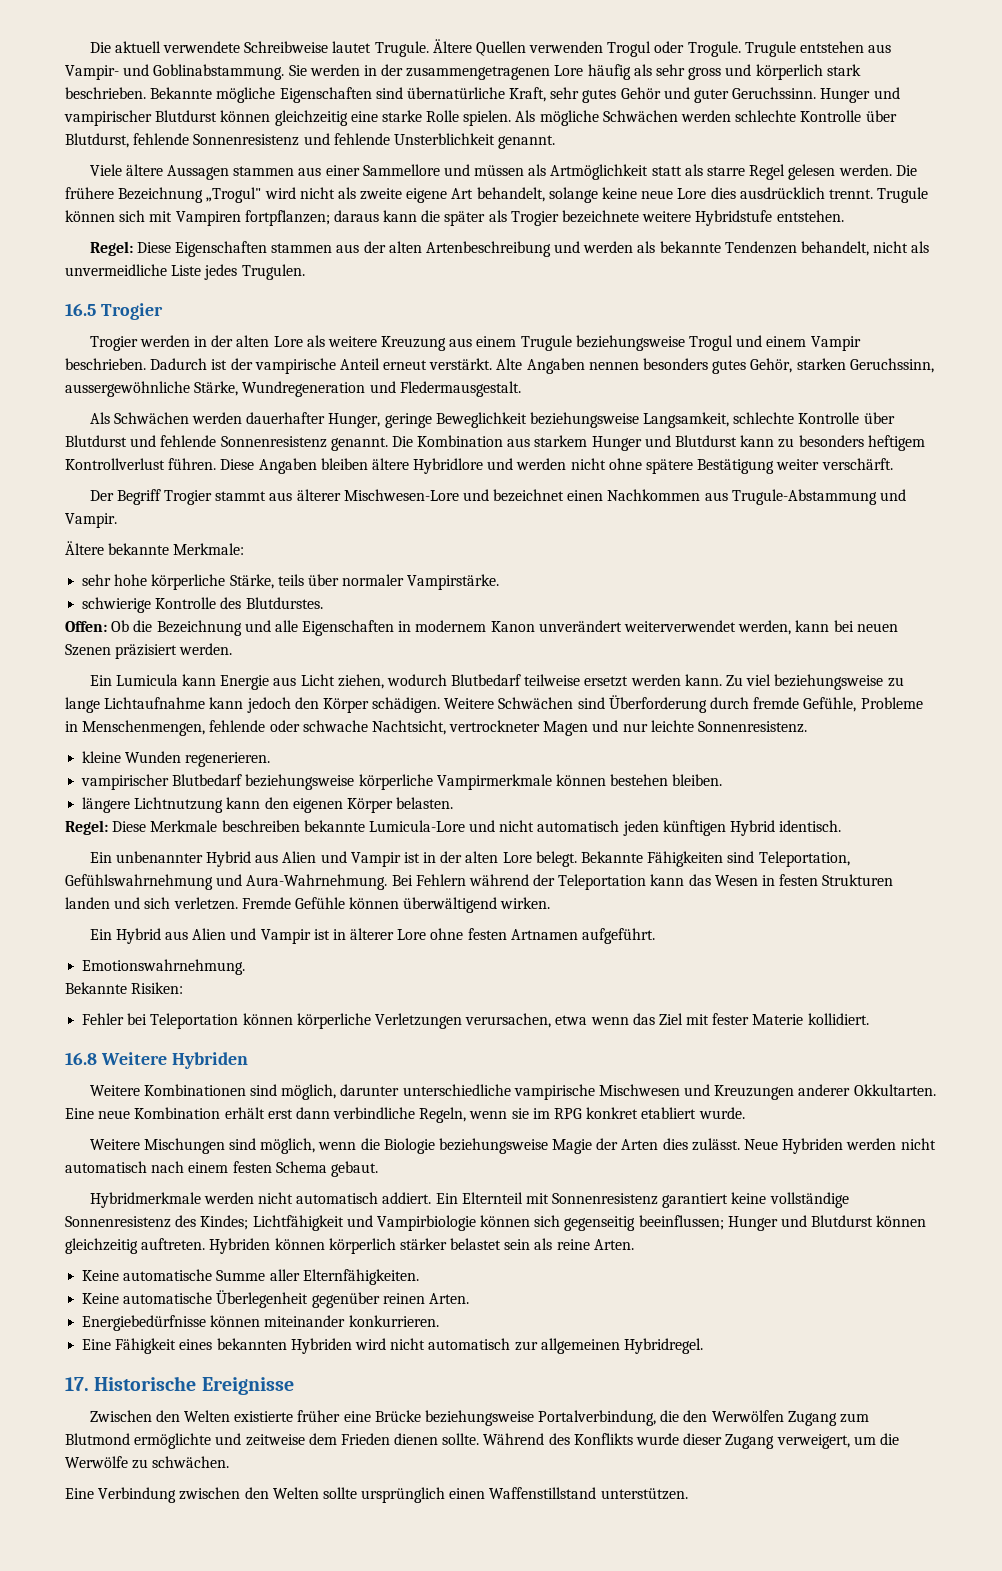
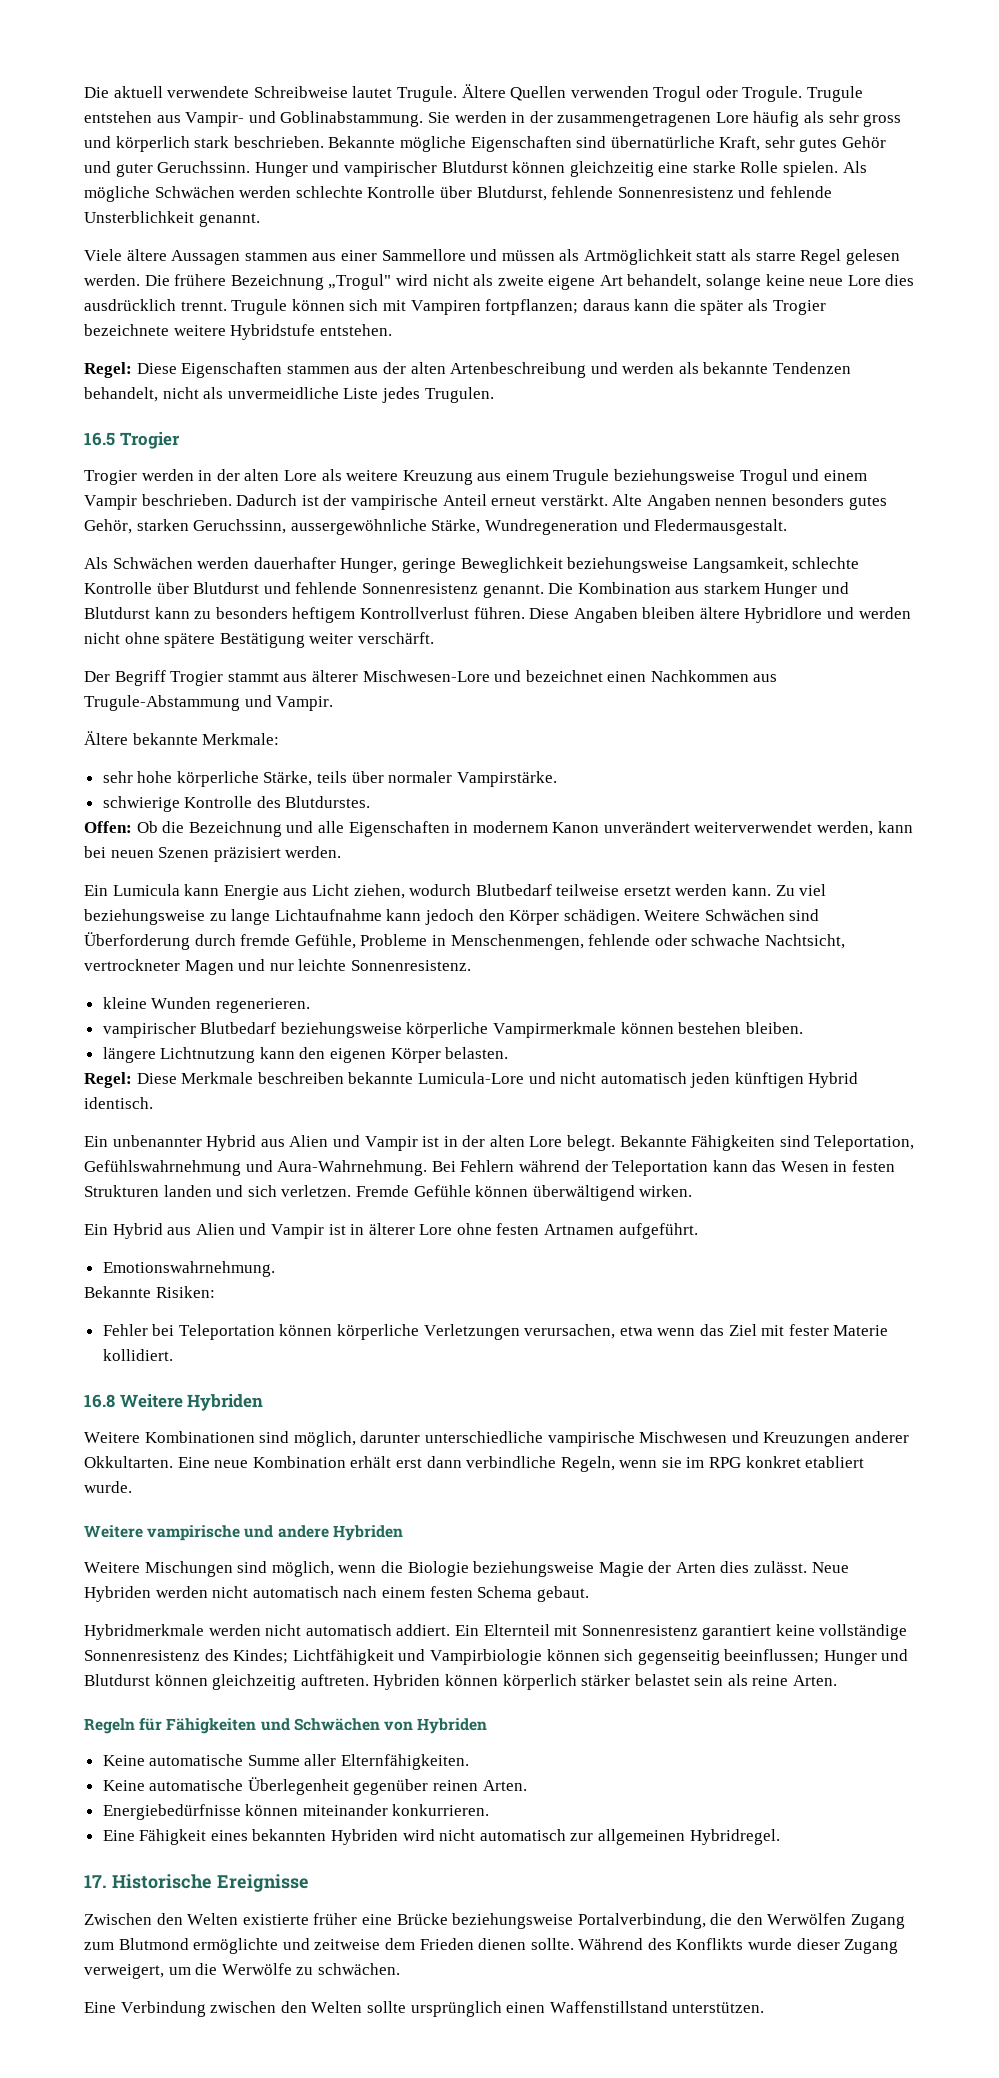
+ Weitere vampirische und andere Hybriden
+ Regeln für Fähigkeiten und Schwächen von Hybriden

